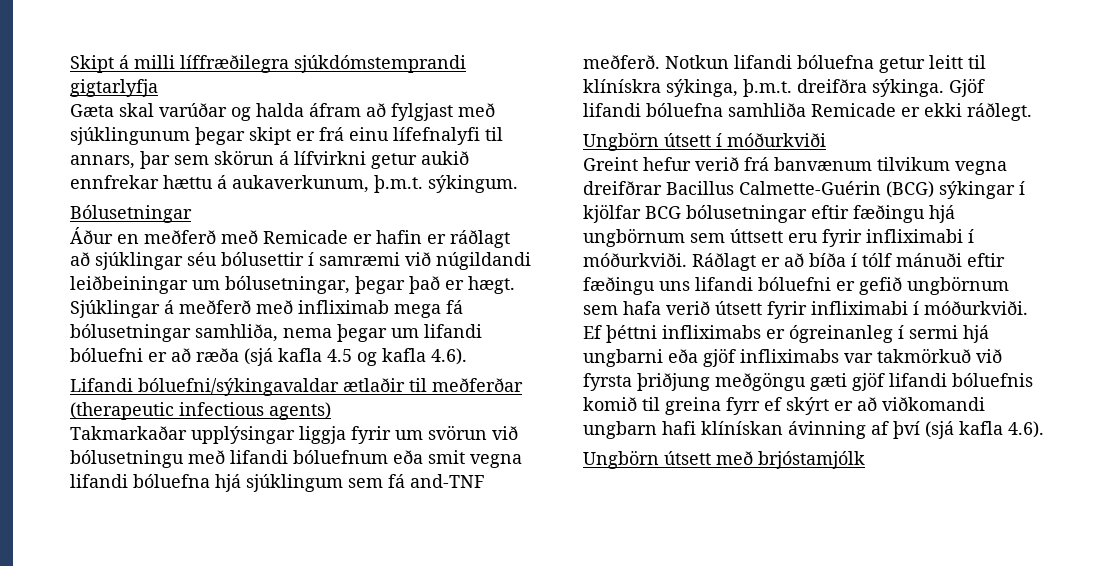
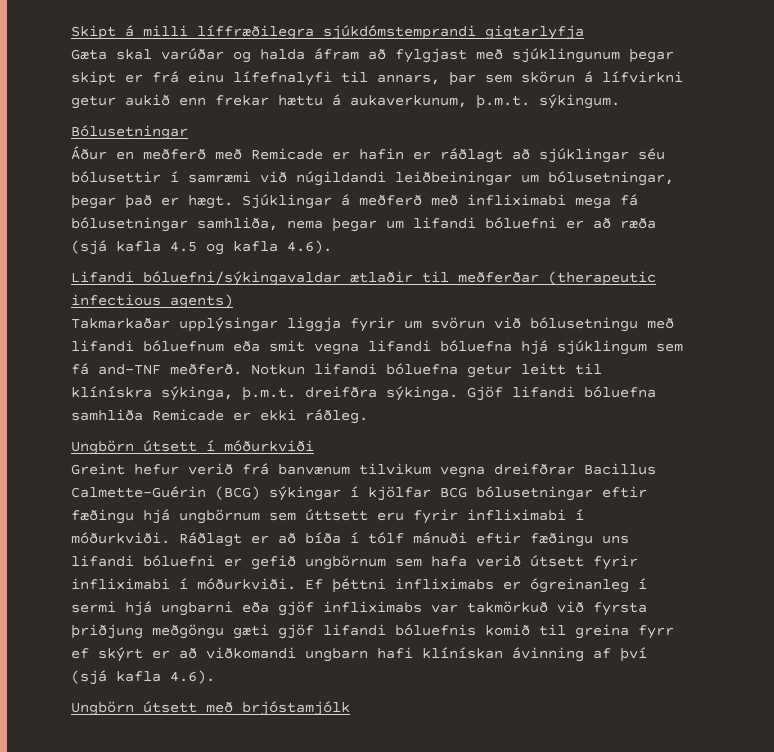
- Gæta skal varúðar og halda áfram að fylgjast með sjúklingunum þegar skipt er frá einu lífefnalyfi til annars, þar sem skörun á lífvirkni getur aukið ennfrekar hættu á aukaverkunum, þ.m.t. sýkingum.
+ Gæta skal varúðar og halda áfram að fylgjast með sjúklingunum þegar skipt er frá einu lífefnalyfi til annars, þar sem skörun á lífvirkni getur aukið enn frekar hættu á aukaverkunum, þ.m.t. sýkingum.
- Sjúklingar á meðferð með infliximab mega fá bólusetningar samhliða, nema þegar um lifandi bóluefni er að ræða (sjá kafla 4.5 og kafla 4.6).
+ Sjúklingar á meðferð með infliximabi mega fá bólusetningar samhliða, nema þegar um lifandi bóluefni er að ræða (sjá kafla 4.5 og kafla 4.6).
- Gjöf lifandi bóluefna samhliða Remicade er ekki ráðlegt.
+ Gjöf lifandi bóluefna samhliða Remicade er ekki ráðleg.

